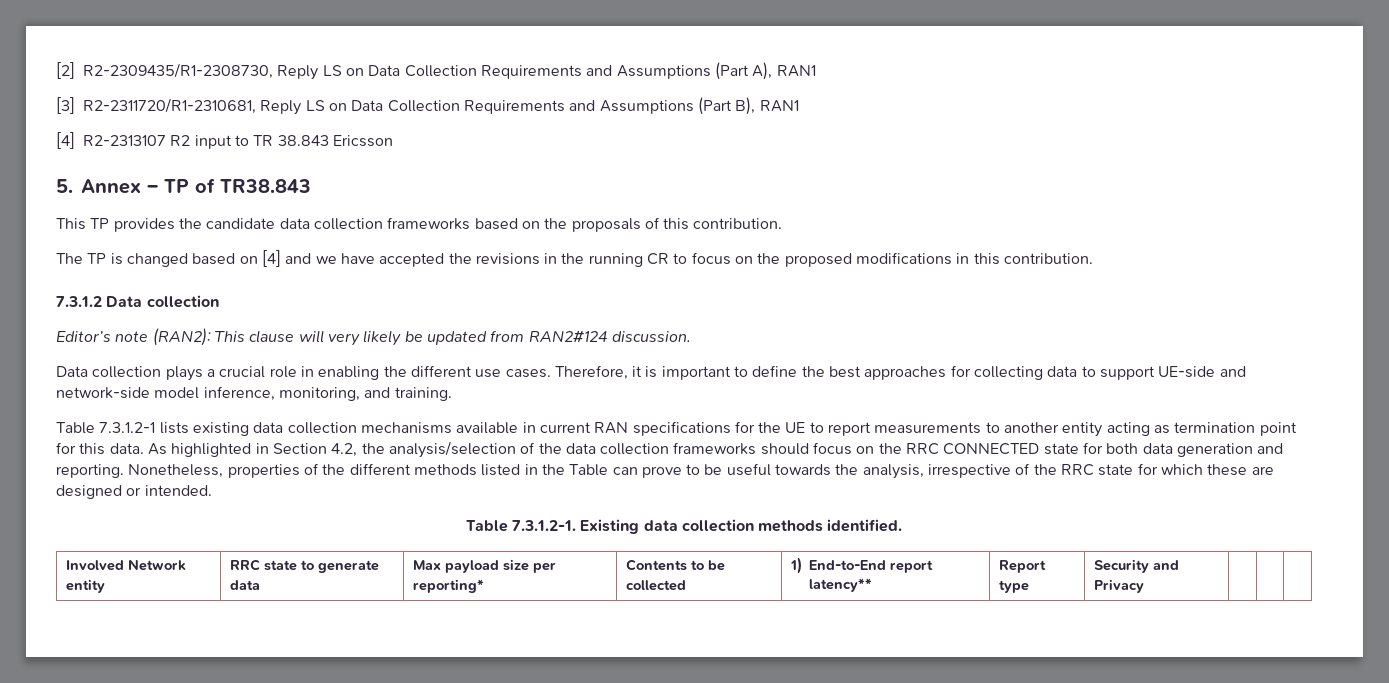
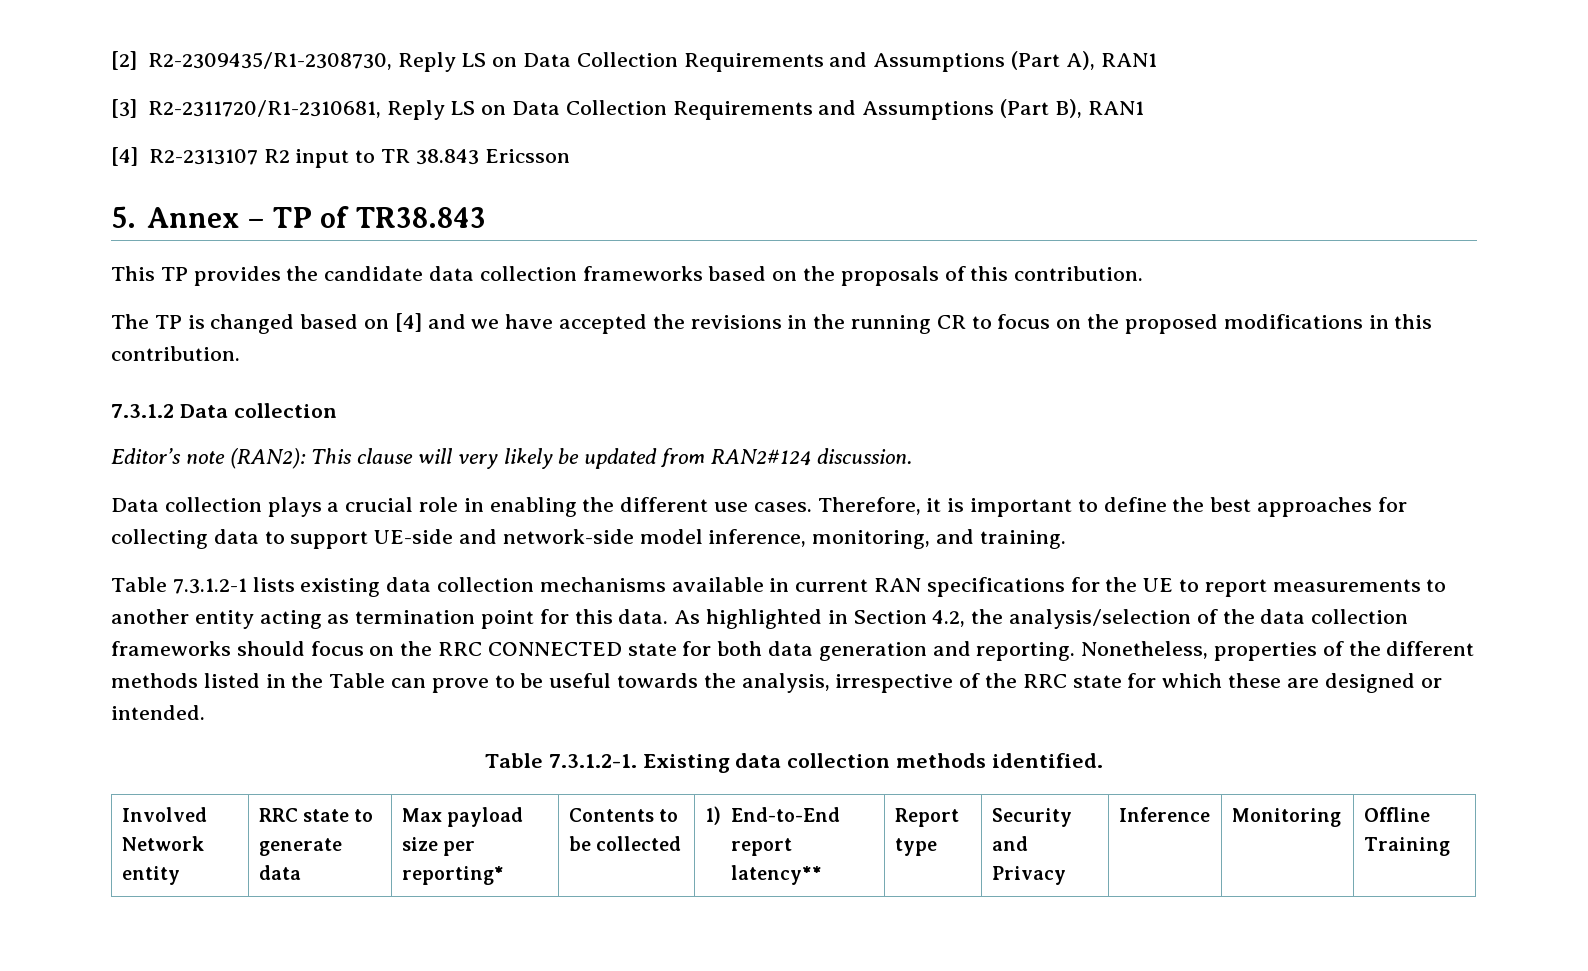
- Involved Network entity | RRC state to generate data | Max payload size per reporting* | Contents to be collected | 1) End-to-End report latency** | Report type | Security and Privacy | | |
+ Involved Network entity | RRC state to generate data | Max payload size per reporting* | Contents to be collected | 1) End-to-End report latency** | Report type | Security and Privacy | Inference | Monitoring | Offline Training

